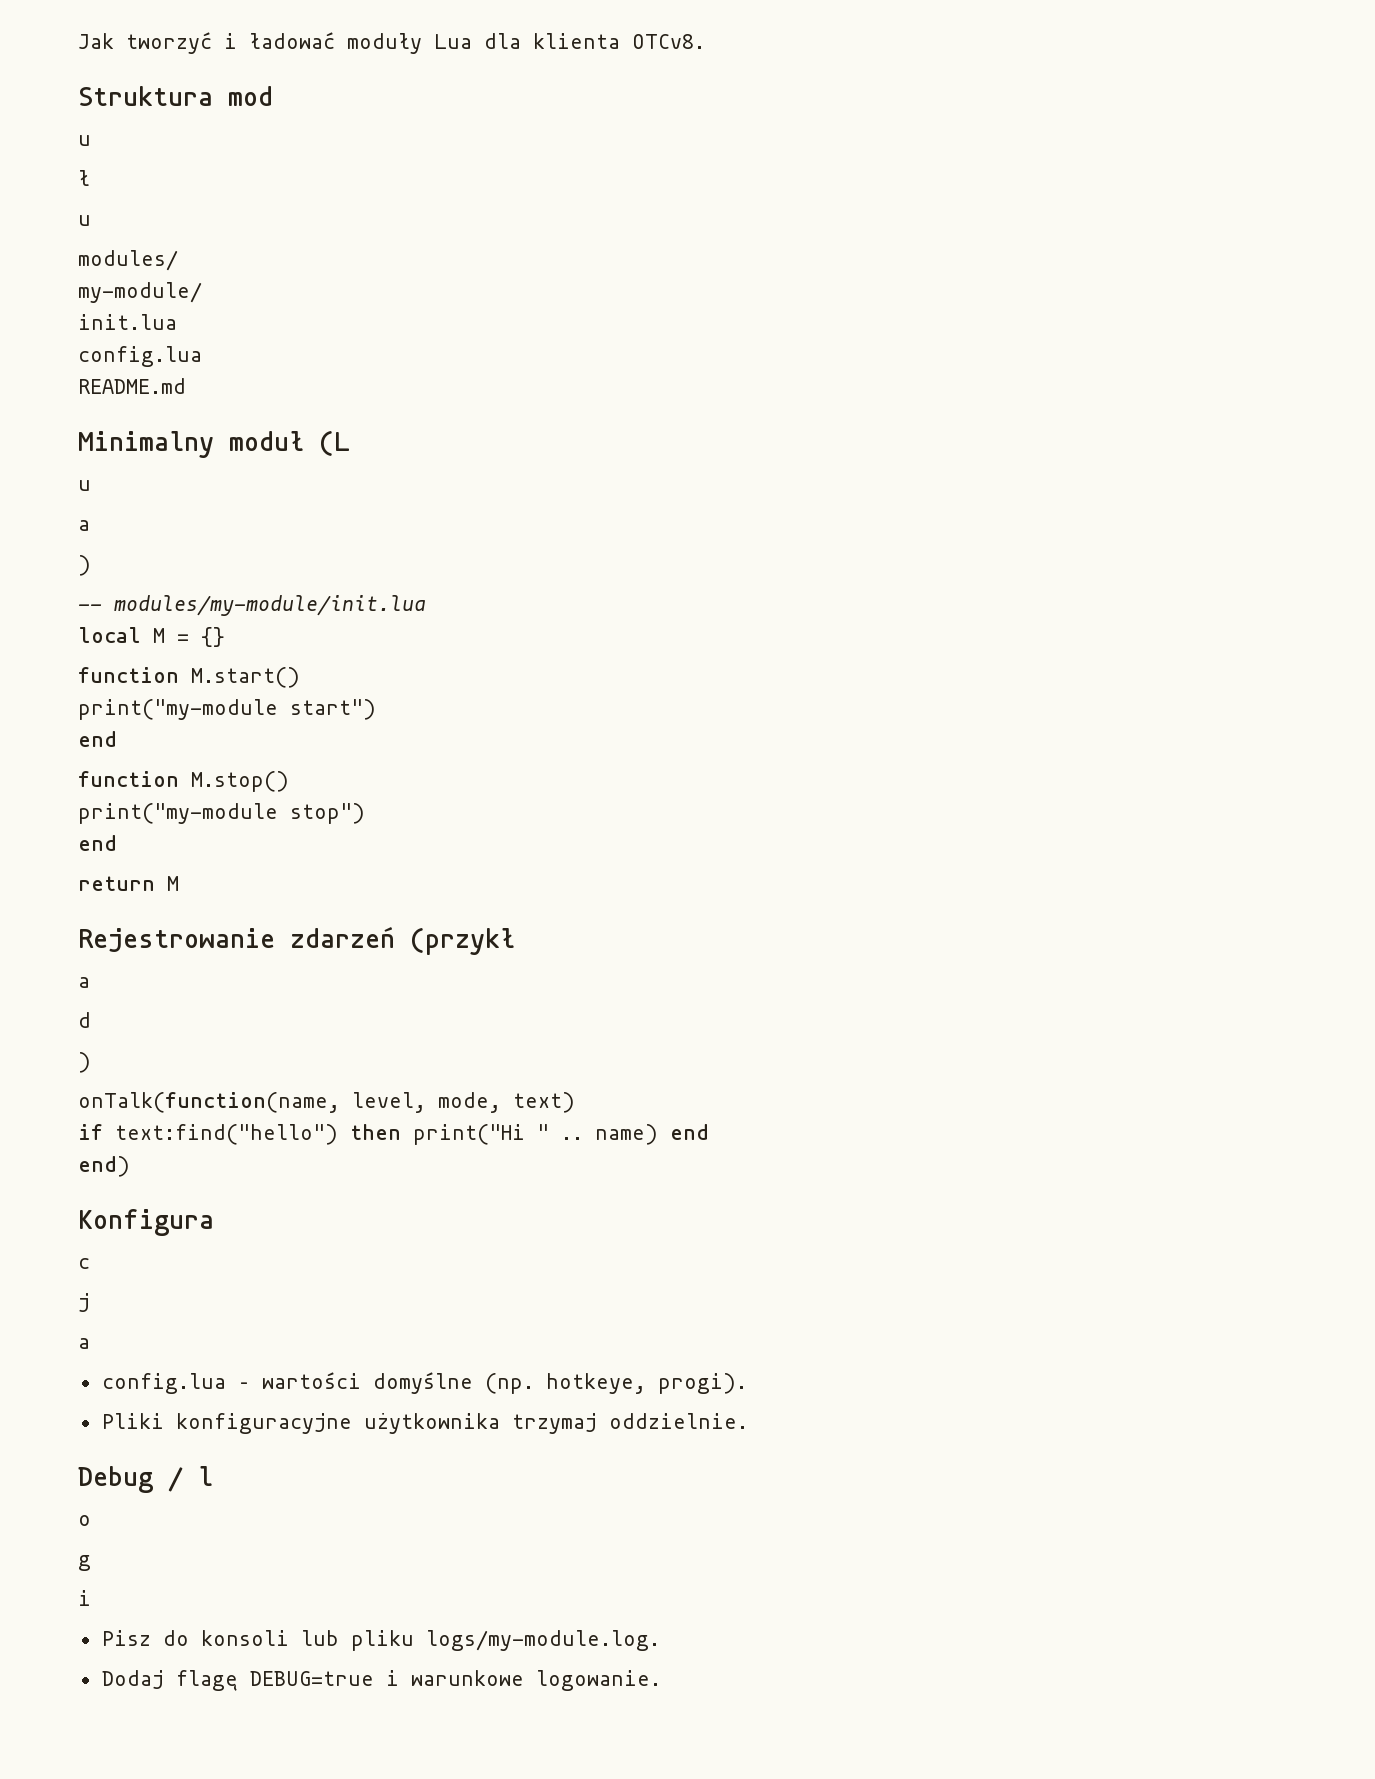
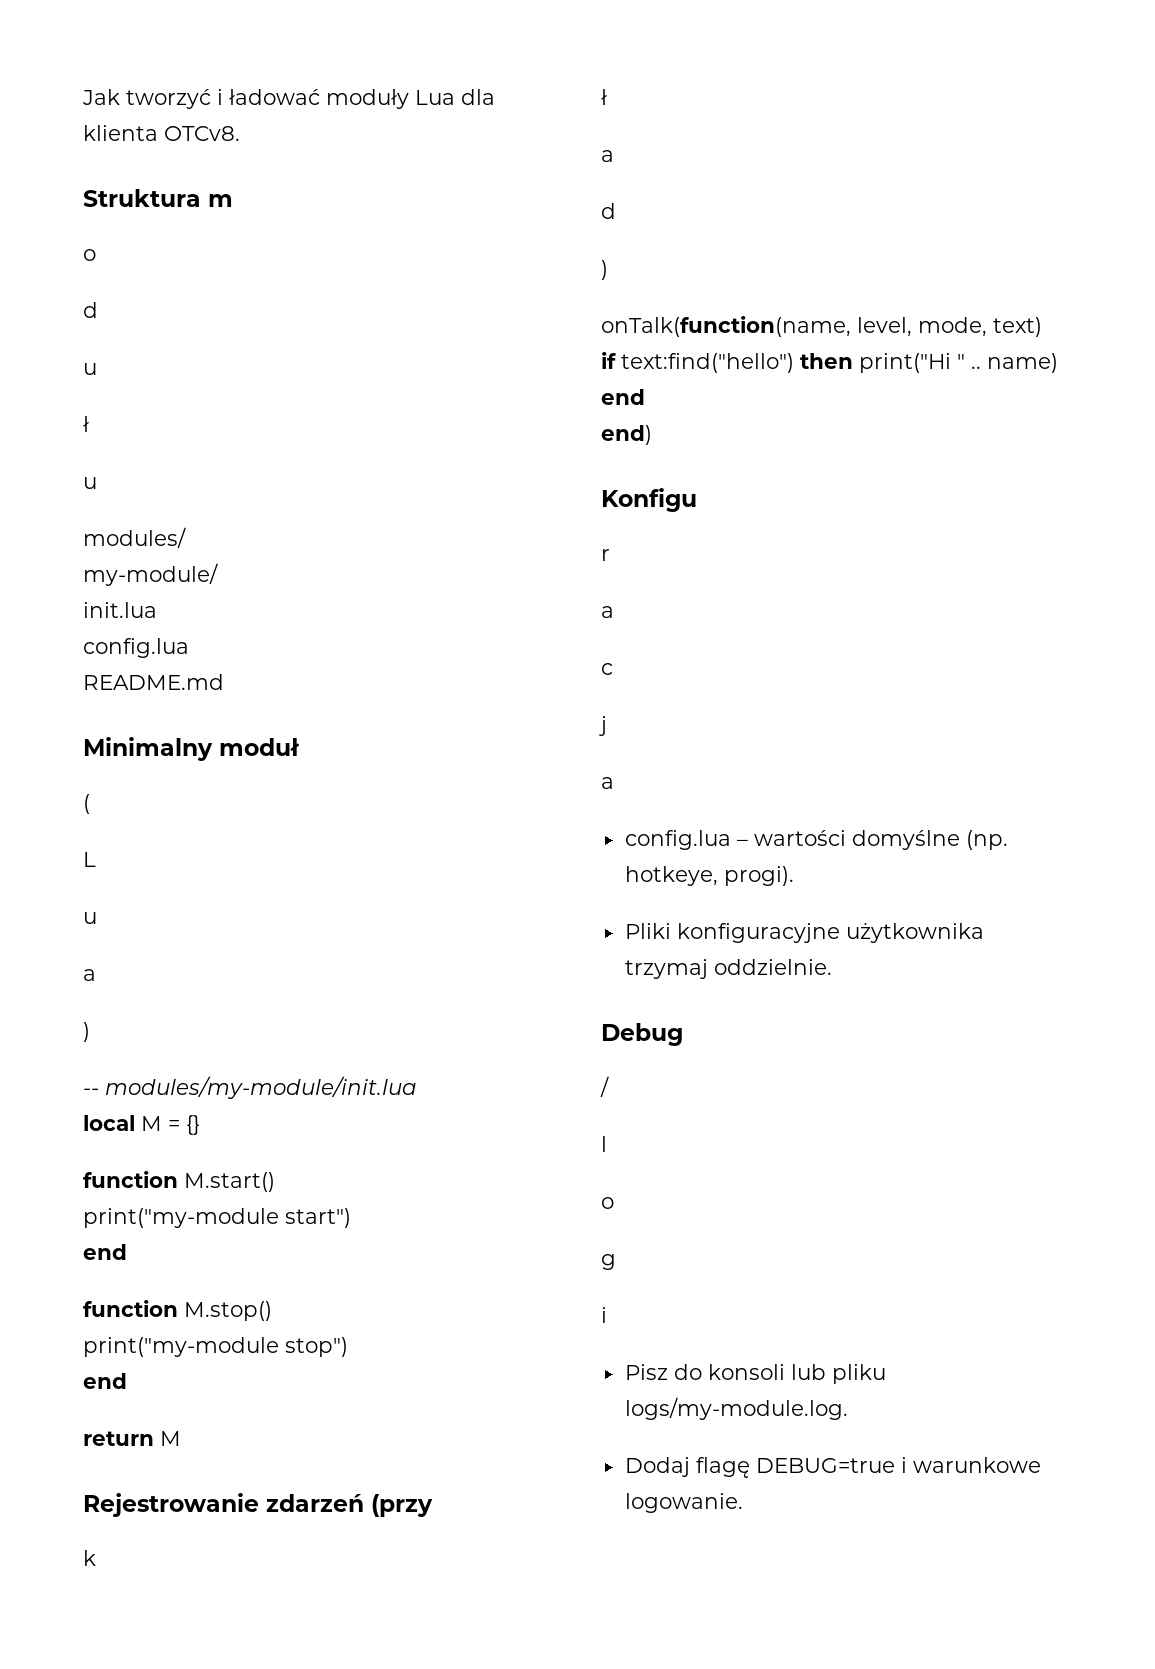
- Struktura mod
+ Struktura m
+ o
+ d
- Minimalny moduł (L
+ Minimalny moduł
+ (
+ L
- Rejestrowanie zdarzeń (przykł
+ Rejestrowanie zdarzeń (przy
+ k
+ ł
- Konfigura
+ Konfigu
+ r
+ a
- Debug / l
+ Debug
+ /
+ l

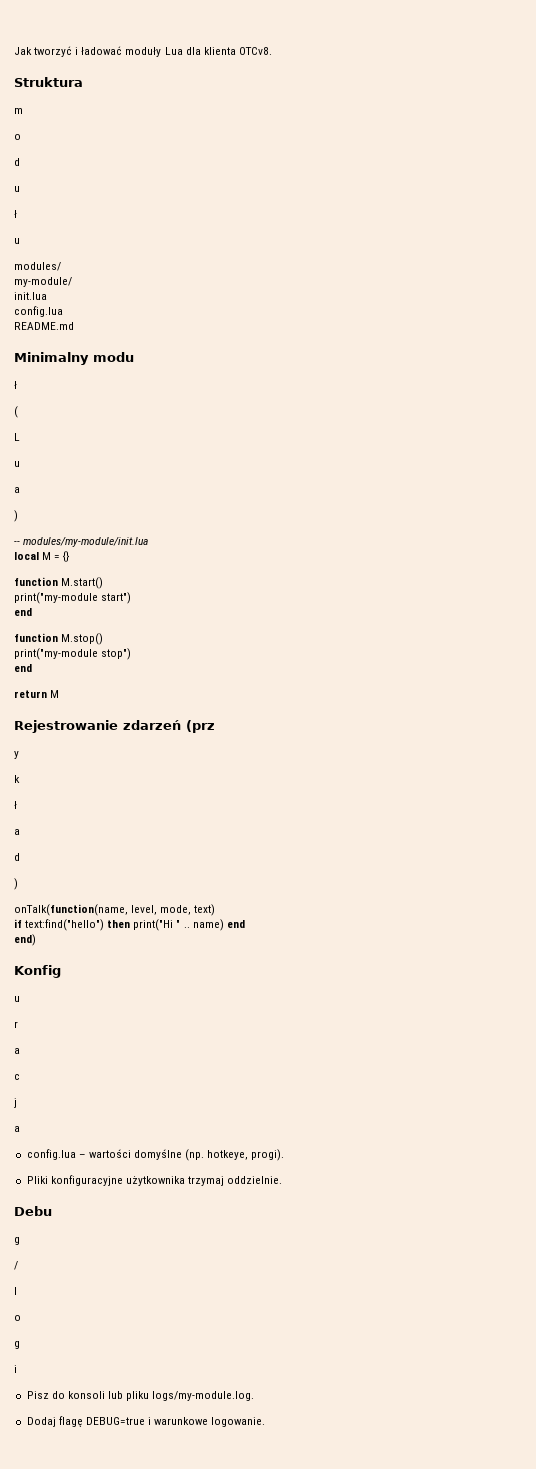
- Struktura m
+ Struktura
+ m
- Minimalny moduł
+ Minimalny modu
+ ł
- Rejestrowanie zdarzeń (przy
+ Rejestrowanie zdarzeń (prz
+ y
- Konfigu
+ Konfig
+ u
- Debug
+ Debu
+ g

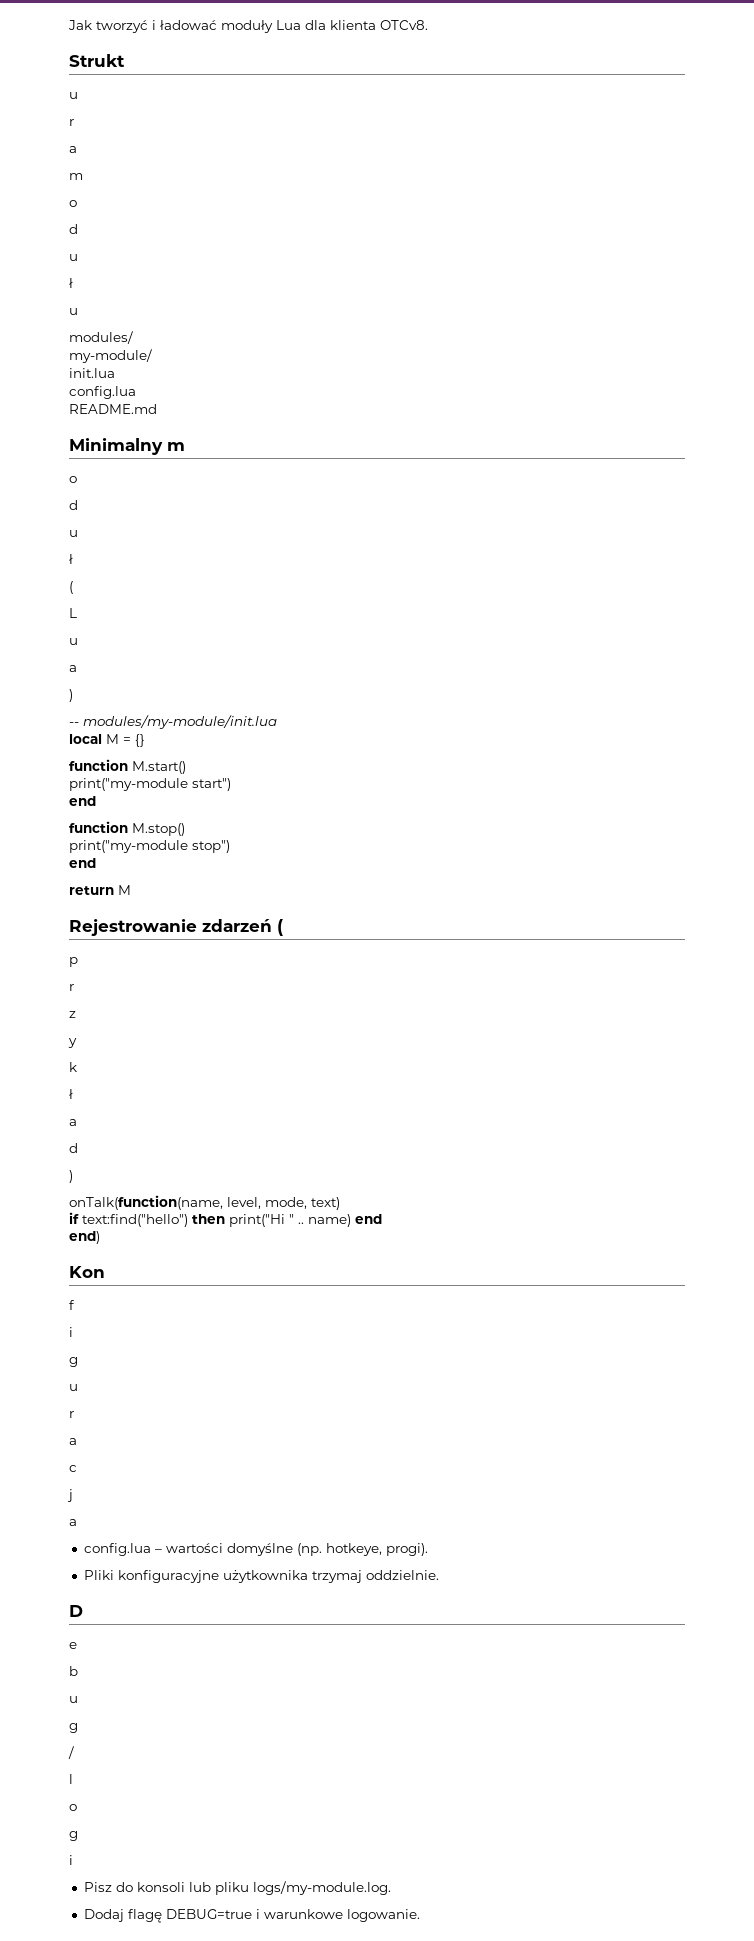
- Struktura
+ Strukt
+ u
+ r
+ a
- Minimalny modu
+ Minimalny m
+ o
+ d
+ u
- Rejestrowanie zdarzeń (prz
+ Rejestrowanie zdarzeń (
+ p
+ r
+ z
- Konfig
+ Kon
+ f
+ i
+ g
- Debu
+ D
+ e
+ b
+ u

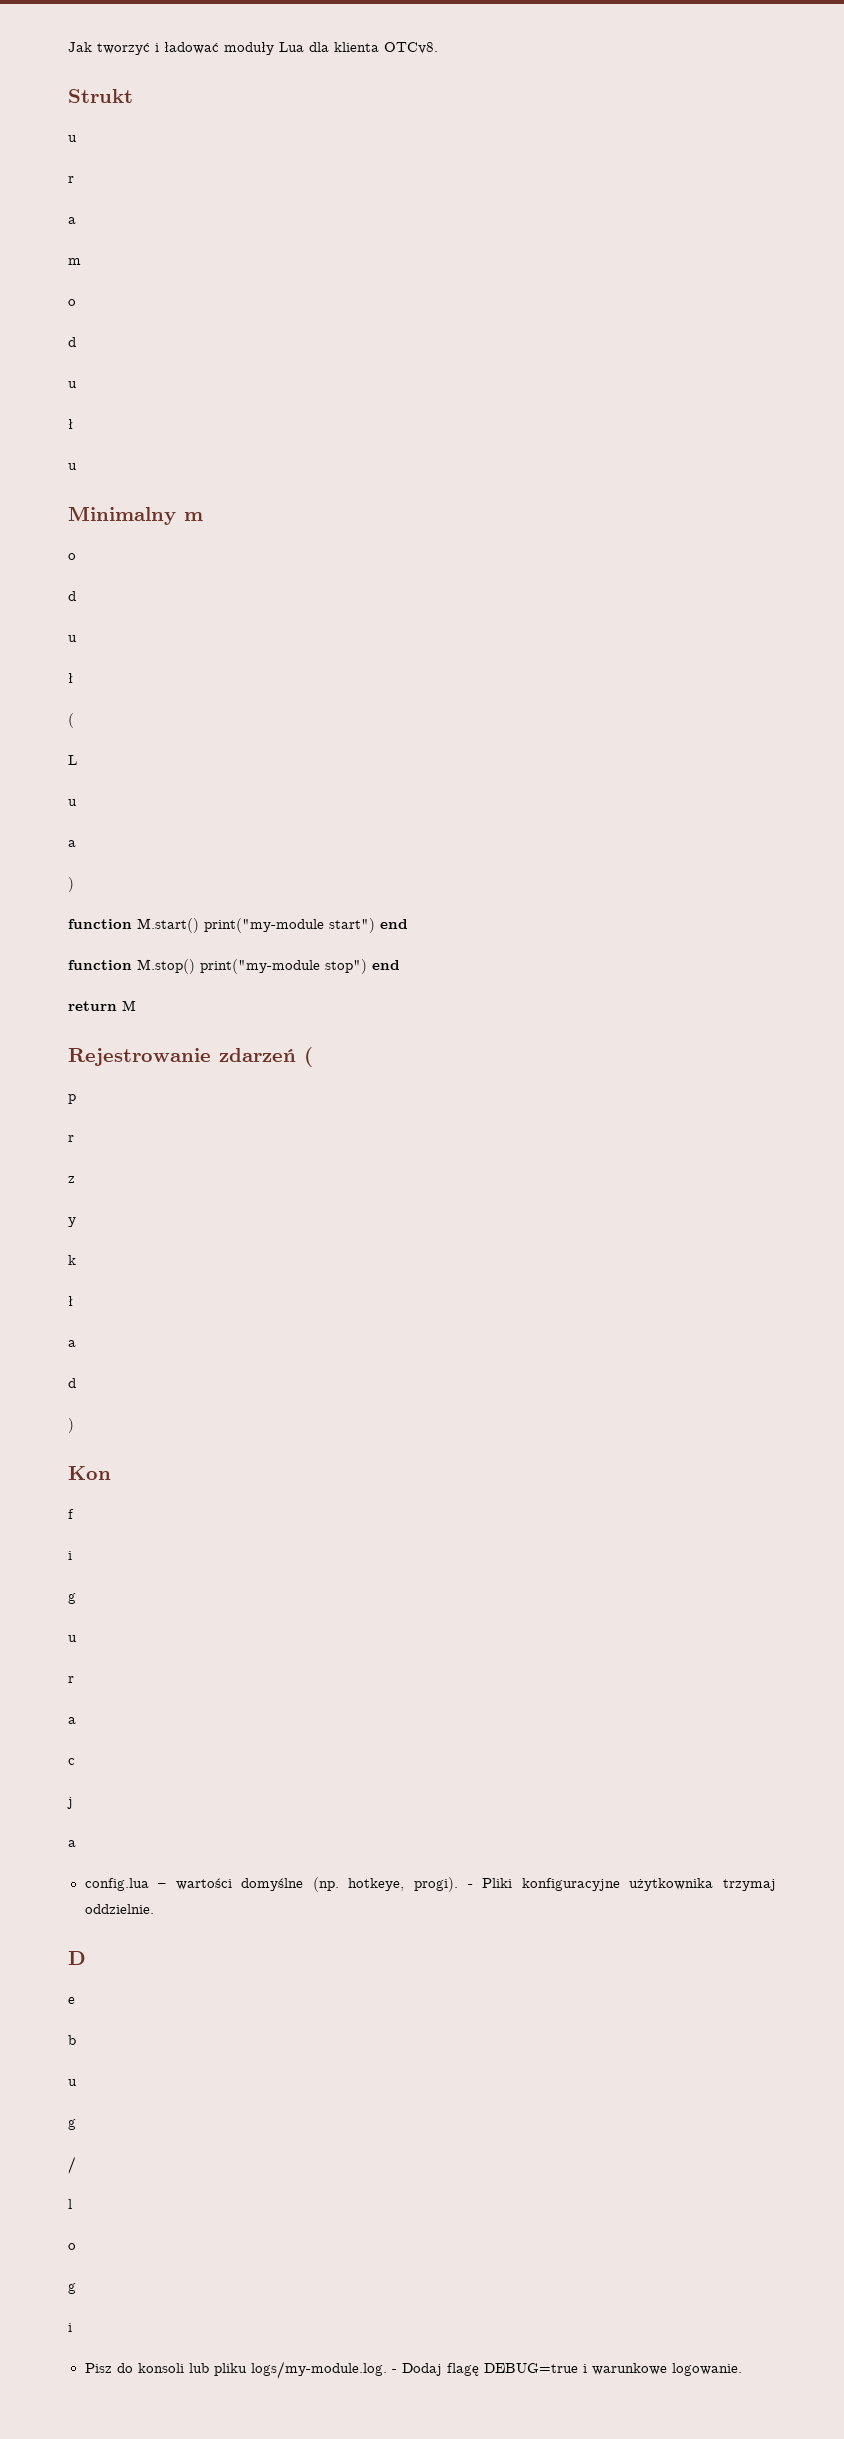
- modules/
- my-module/
- init.lua
- config.lua
- README.md
- -- modules/my-module/init.lua
- local M = {}
- function M.start()
- print("my-module start")
- end
+ function M.start() print("my-module start") end
- function M.stop()
- print("my-module stop")
- end
+ function M.stop() print("my-module stop") end
- onTalk(function(name, level, mode, text)
- if text:find("hello") then print("Hi " .. name) end
- end)
- config.lua – wartości domyślne (np. hotkeye, progi).
- Pliki konfiguracyjne użytkownika trzymaj oddzielnie.
+ config.lua – wartości domyślne (np. hotkeye, progi). - Pliki konfiguracyjne użytkownika trzymaj oddzielnie.
- Pisz do konsoli lub pliku logs/my-module.log.
- Dodaj flagę DEBUG=true i warunkowe logowanie.
+ Pisz do konsoli lub pliku logs/my-module.log. - Dodaj flagę DEBUG=true i warunkowe logowanie.

